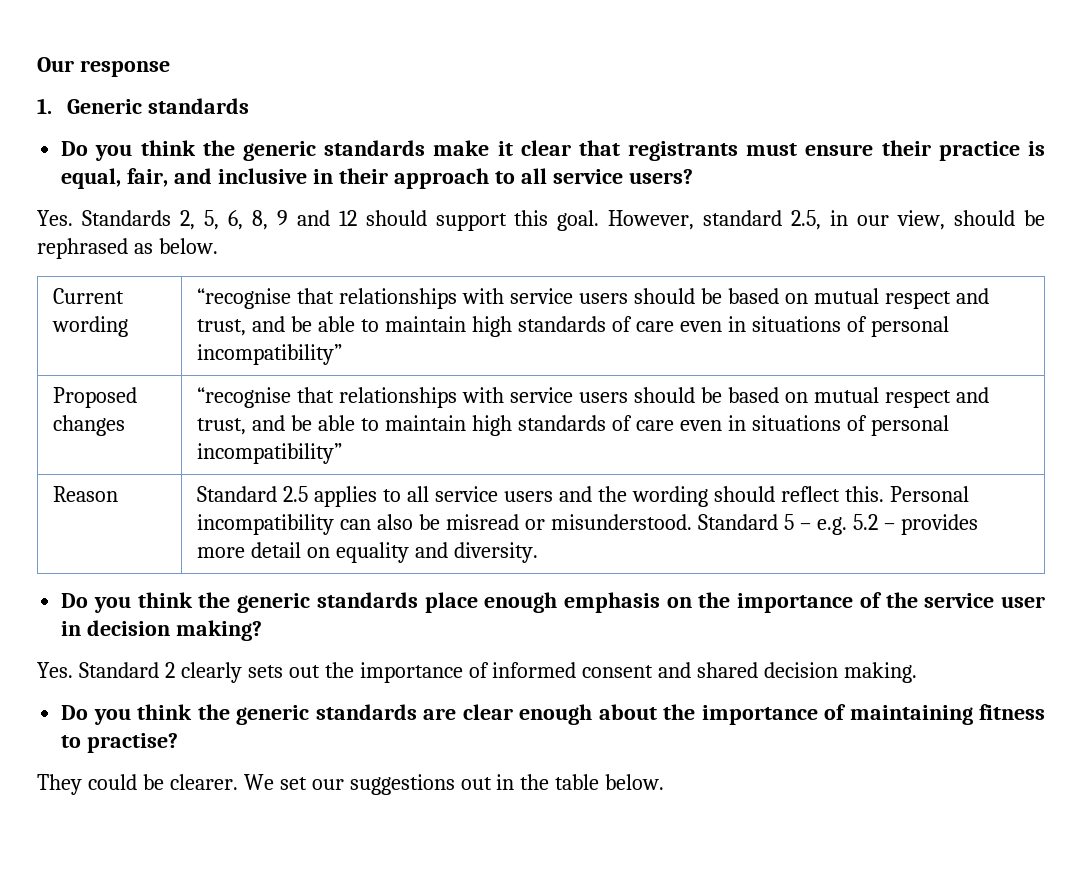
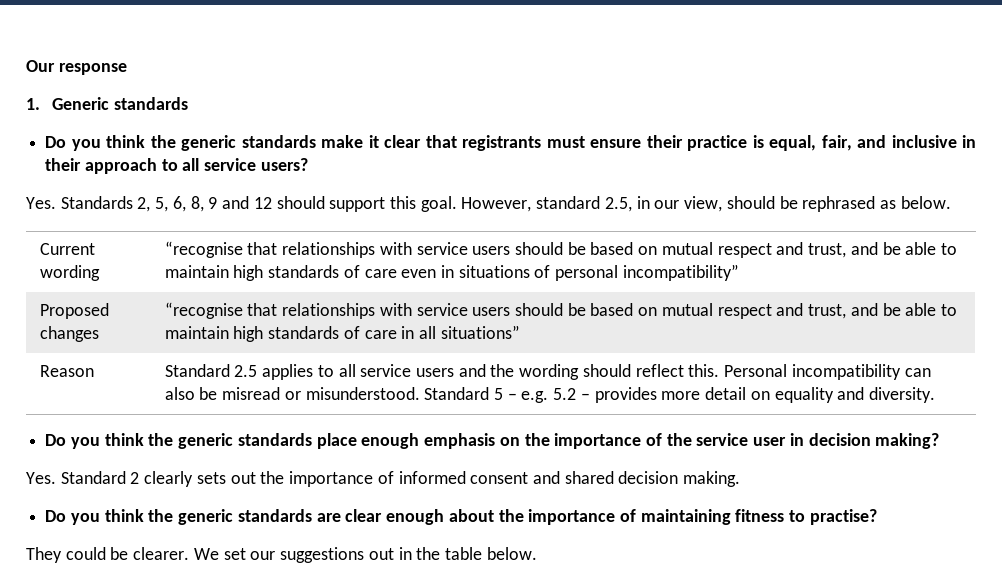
- Proposed changes | “recognise that relationships with service users should be based on mutual respect and trust, and be able to maintain high standards of care even in situations of personal incompatibility”
+ Proposed changes | “recognise that relationships with service users should be based on mutual respect and trust, and be able to maintain high standards of care in all situations”

